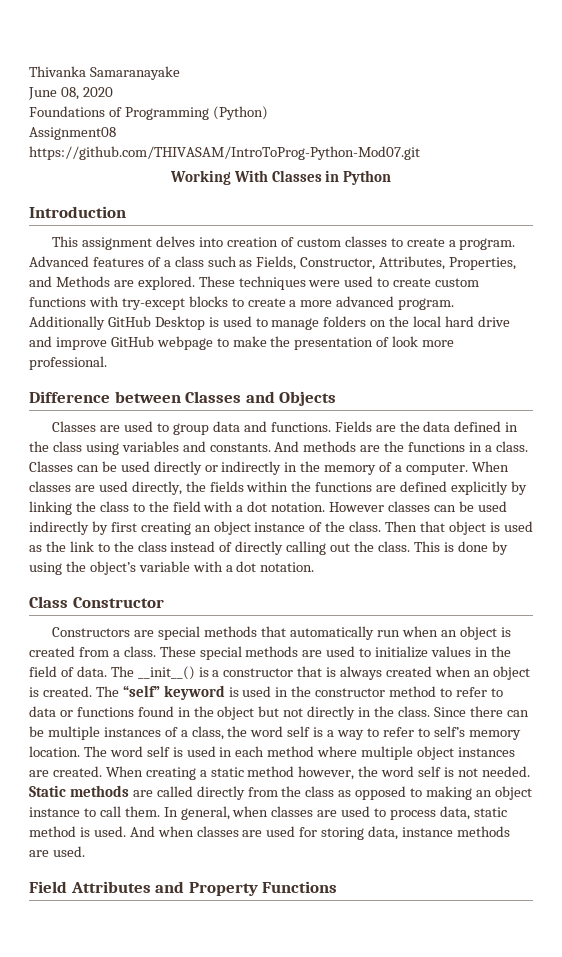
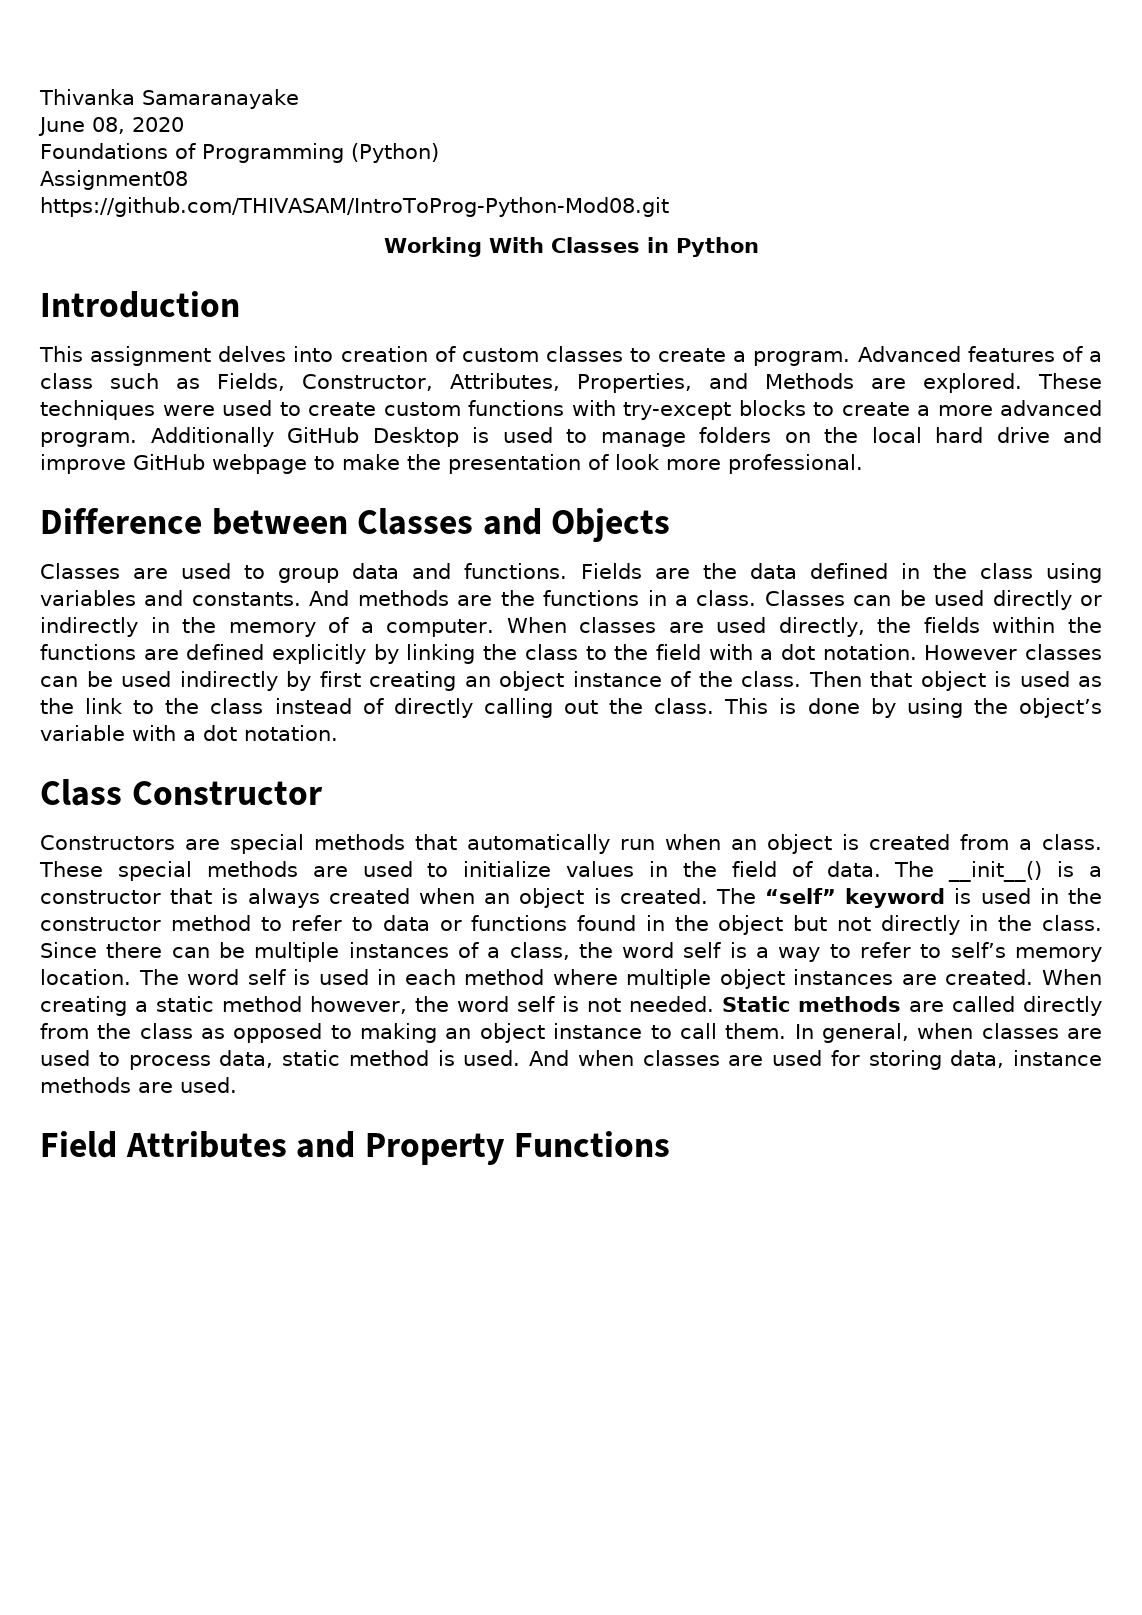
- https://github.com/THIVASAM/IntroToProg-Python-Mod07.git
+ https://github.com/THIVASAM/IntroToProg-Python-Mod08.git

